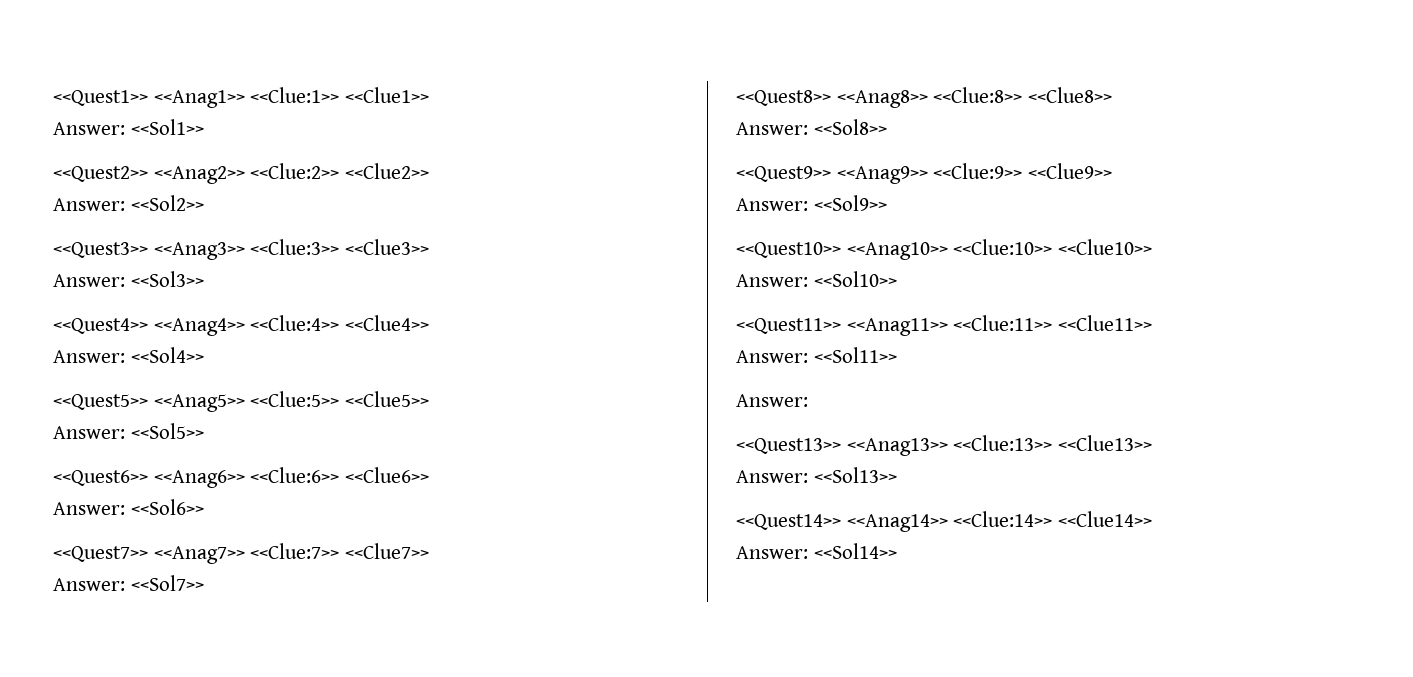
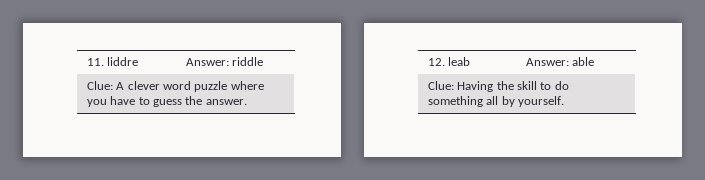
- <<Quest1>> <<Anag1>> <<Clue:1>> <<Clue1>>
- Answer: <<Sol1>>
- <<Quest2>> <<Anag2>> <<Clue:2>> <<Clue2>>
- Answer: <<Sol2>>
- <<Quest3>> <<Anag3>> <<Clue:3>> <<Clue3>>
- Answer: <<Sol3>>
- <<Quest4>> <<Anag4>> <<Clue:4>> <<Clue4>>
- Answer: <<Sol4>>
- <<Quest5>> <<Anag5>> <<Clue:5>> <<Clue5>>
- Answer: <<Sol5>>
- <<Quest6>> <<Anag6>> <<Clue:6>> <<Clue6>>
- Answer: <<Sol6>>
- <<Quest7>> <<Anag7>> <<Clue:7>> <<Clue7>>
- Answer: <<Sol7>>
- <<Quest8>> <<Anag8>> <<Clue:8>> <<Clue8>>
- Answer: <<Sol8>>
- <<Quest9>> <<Anag9>> <<Clue:9>> <<Clue9>>
- Answer: <<Sol9>>
- <<Quest10>> <<Anag10>> <<Clue:10>> <<Clue10>>
- Answer: <<Sol10>>
- <<Quest11>> <<Anag11>> <<Clue:11>> <<Clue11>>
- Answer: <<Sol11>>
- Answer:
- <<Quest13>> <<Anag13>> <<Clue:13>> <<Clue13>>
- Answer: <<Sol13>>
- <<Quest14>> <<Anag14>> <<Clue:14>> <<Clue14>>
- Answer: <<Sol14>>
+ 11. liddre | Answer: riddle
+ Clue: A clever word puzzle where you have to guess the answer.
+ 12. leab | Answer: able
+ Clue: Having the skill to do something all by yourself.

